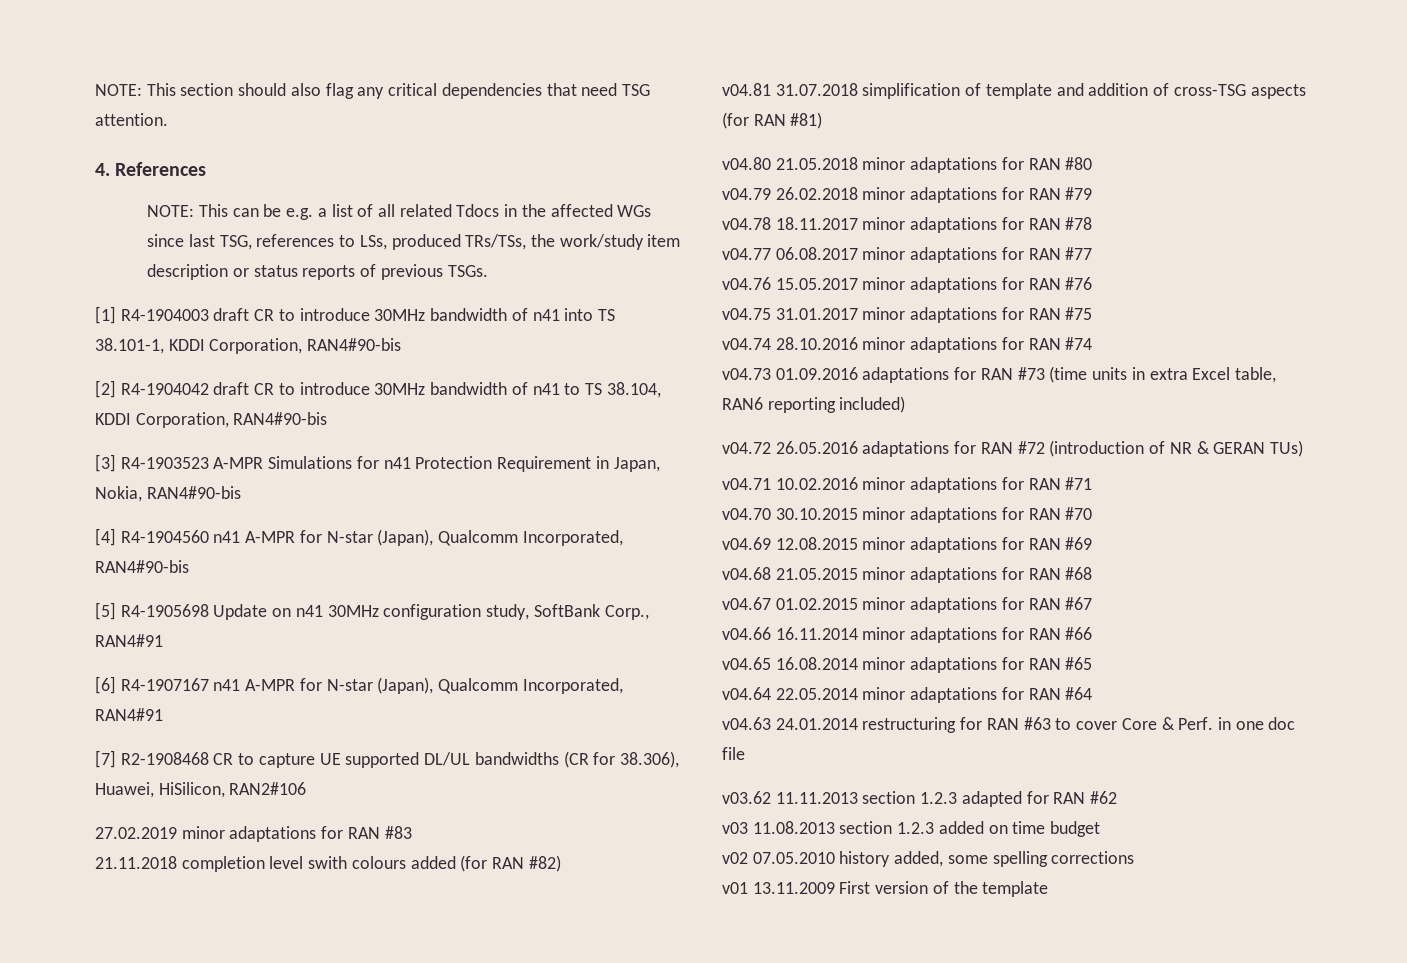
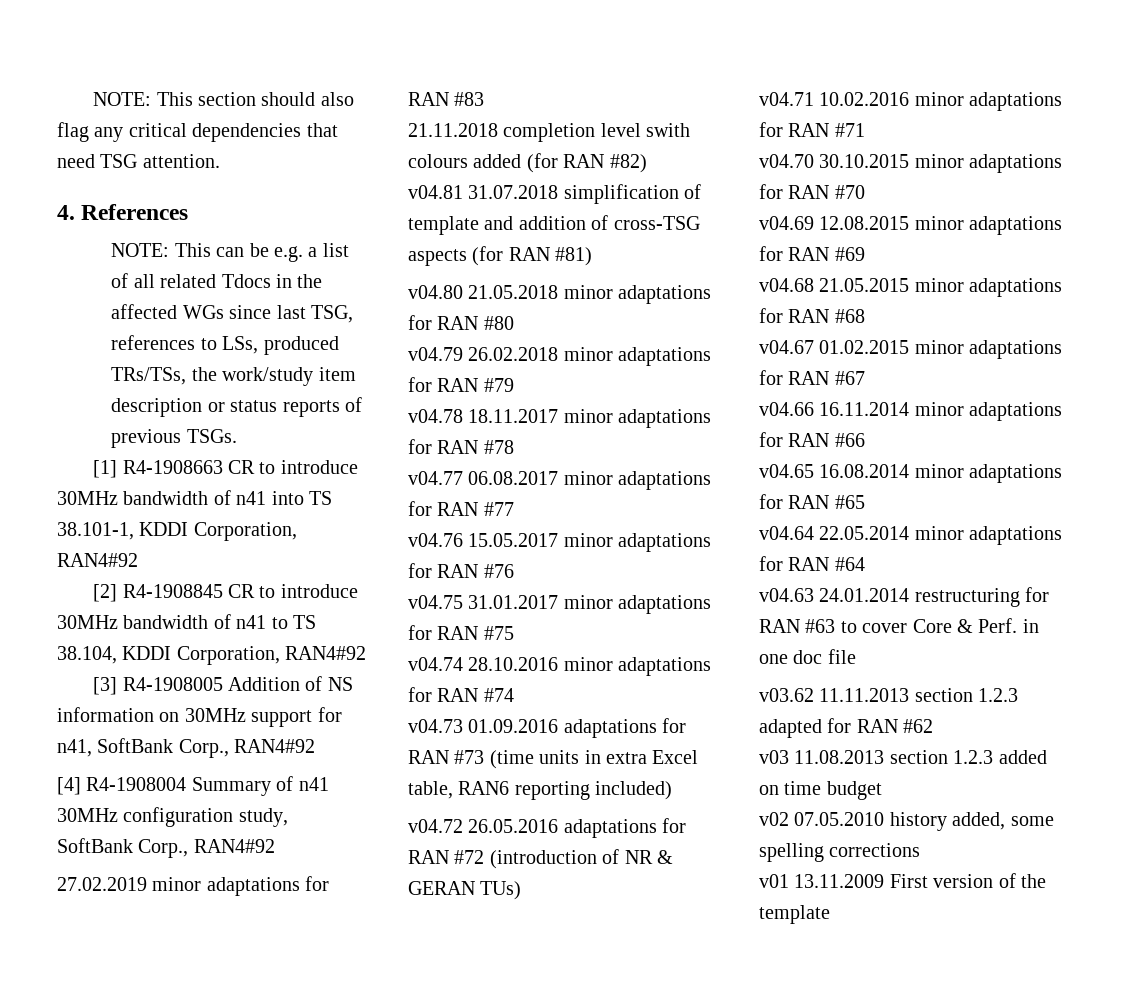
- [1] R4-1904003 draft CR to introduce 30MHz bandwidth of n41 into TS 38.101-1, KDDI Corporation, RAN4#90-bis
+ [1] R4-1908663 CR to introduce 30MHz bandwidth of n41 into TS 38.101-1, KDDI Corporation, RAN4#92
- [2] R4-1904042 draft CR to introduce 30MHz bandwidth of n41 to TS 38.104, KDDI Corporation, RAN4#90-bis
+ [2] R4-1908845 CR to introduce 30MHz bandwidth of n41 to TS 38.104, KDDI Corporation, RAN4#92
- [3] R4-1903523 A-MPR Simulations for n41 Protection Requirement in Japan, Nokia, RAN4#90-bis
- [4] R4-1904560 n41 A-MPR for N-star (Japan), Qualcomm Incorporated, RAN4#90-bis
- [5] R4-1905698 Update on n41 30MHz configuration study, SoftBank Corp., RAN4#91
- [6] R4-1907167 n41 A-MPR for N-star (Japan), Qualcomm Incorporated, RAN4#91
- [7] R2-1908468 CR to capture UE supported DL/UL bandwidths (CR for 38.306), Huawei, HiSilicon, RAN2#106
+ [3] R4-1908005 Addition of NS information on 30MHz support for n41, SoftBank Corp., RAN4#92
+ [4] R4-1908004 Summary of n41 30MHz configuration study, SoftBank Corp., RAN4#92

